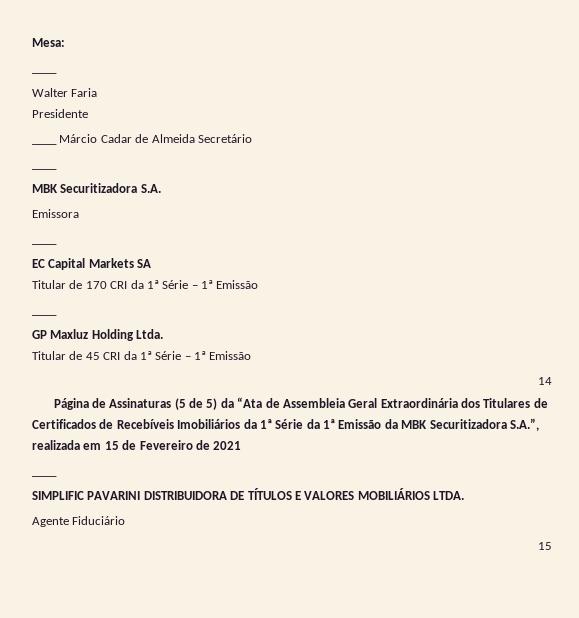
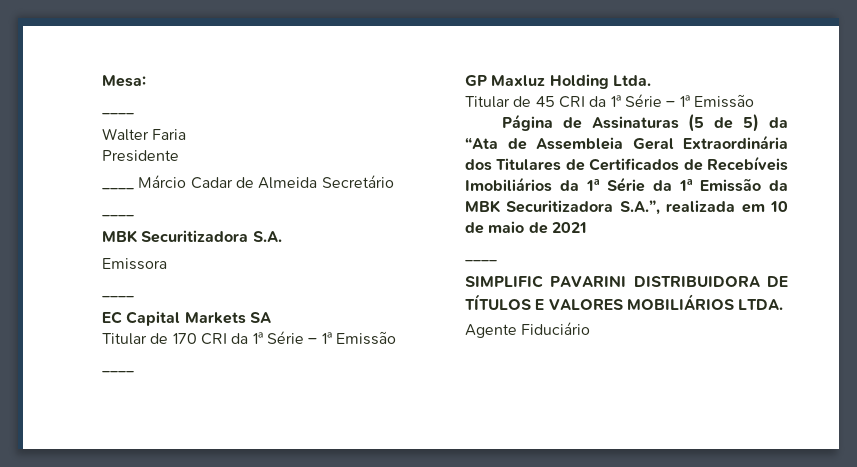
- 14
- Página de Assinaturas (5 de 5) da “Ata de Assembleia Geral Extraordinária dos Titulares de Certificados de Recebíveis Imobiliários da 1ª Série da 1ª Emissão da MBK Securitizadora S.A.”, realizada em 15 de Fevereiro de 2021
+ Página de Assinaturas (5 de 5) da “Ata de Assembleia Geral Extraordinária dos Titulares de Certificados de Recebíveis Imobiliários da 1ª Série da 1ª Emissão da MBK Securitizadora S.A.”, realizada em 10 de maio de 2021
  Agente Fiduciário
- 15

